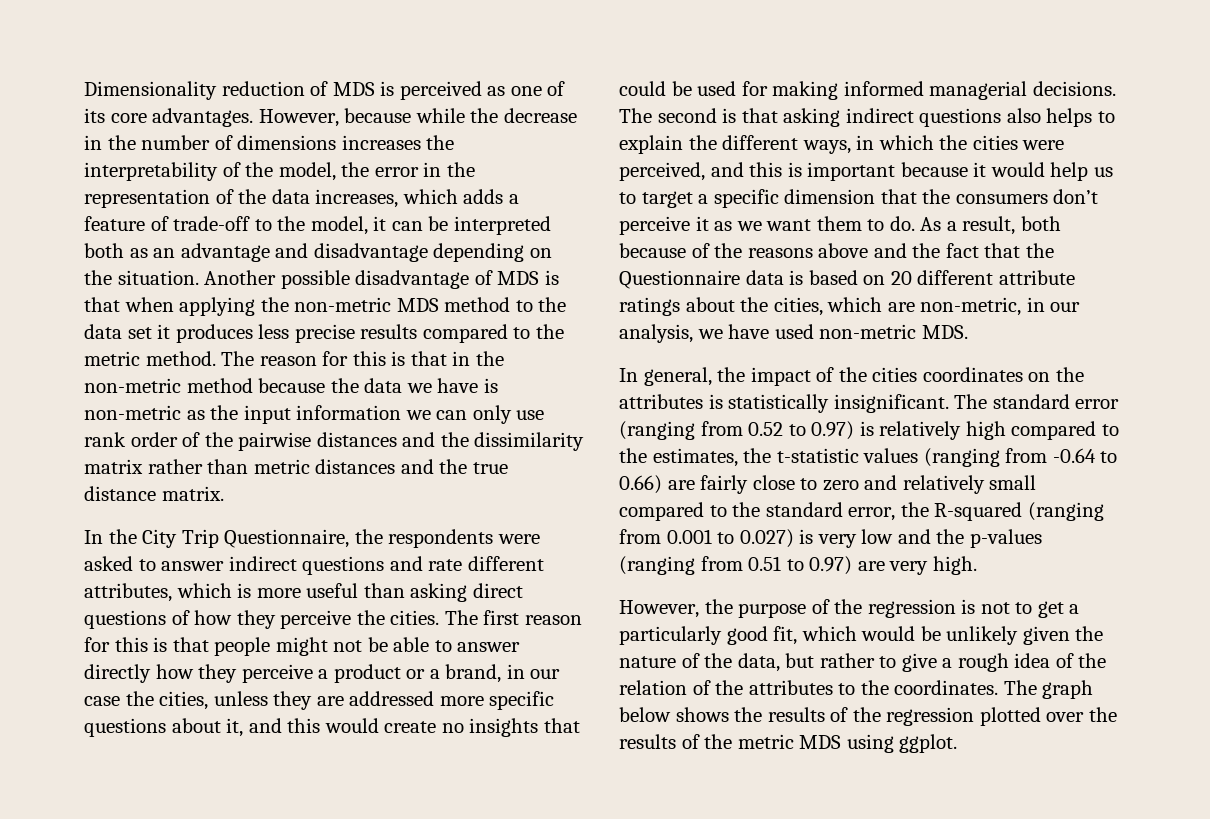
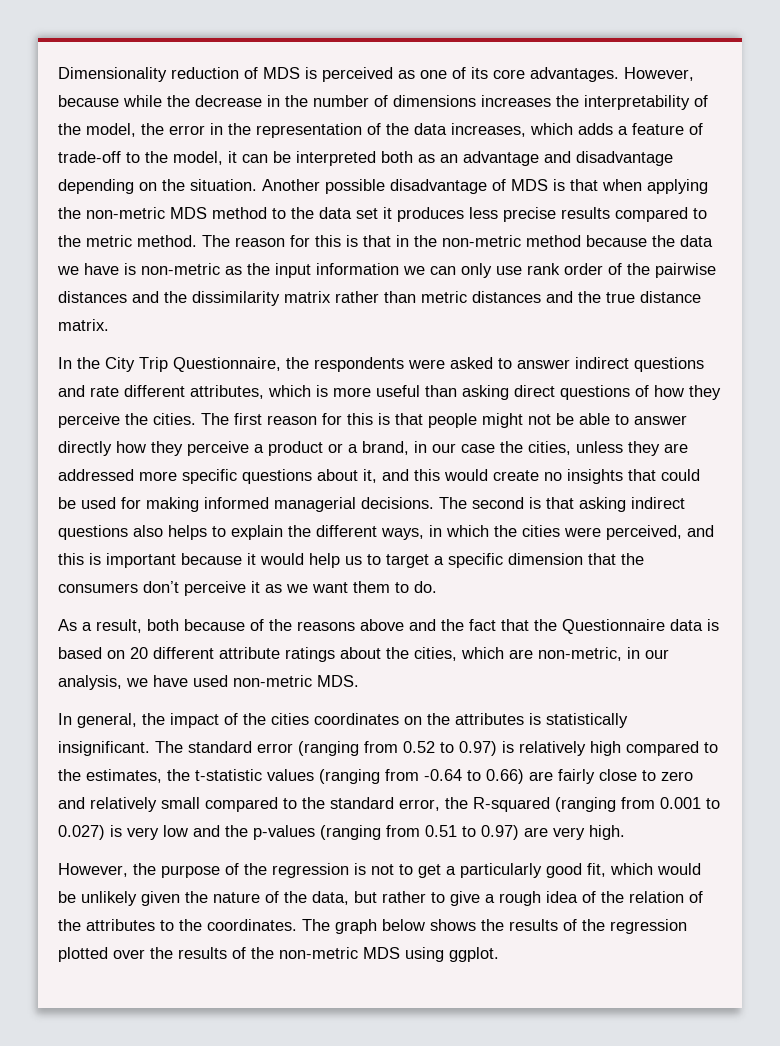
- The second is that asking indirect questions also helps to explain the different ways, in which the cities were perceived, and this is important because it would help us to target a specific dimension that the consumers don’t perceive it as we want them to do. As a result, both because of the reasons above and the fact that the Questionnaire data is based on 20 different attribute ratings about the cities, which are non-metric, in our analysis, we have used non-metric MDS.
+ The second is that asking indirect questions also helps to explain the different ways, in which the cities were perceived, and this is important because it would help us to target a specific dimension that the consumers don’t perceive it as we want them to do.
+ As a result, both because of the reasons above and the fact that the Questionnaire data is based on 20 different attribute ratings about the cities, which are non-metric, in our analysis, we have used non-metric MDS.
- The graph below shows the results of the regression plotted over the results of the metric MDS using ggplot.
+ The graph below shows the results of the regression plotted over the results of the non-metric MDS using ggplot.

